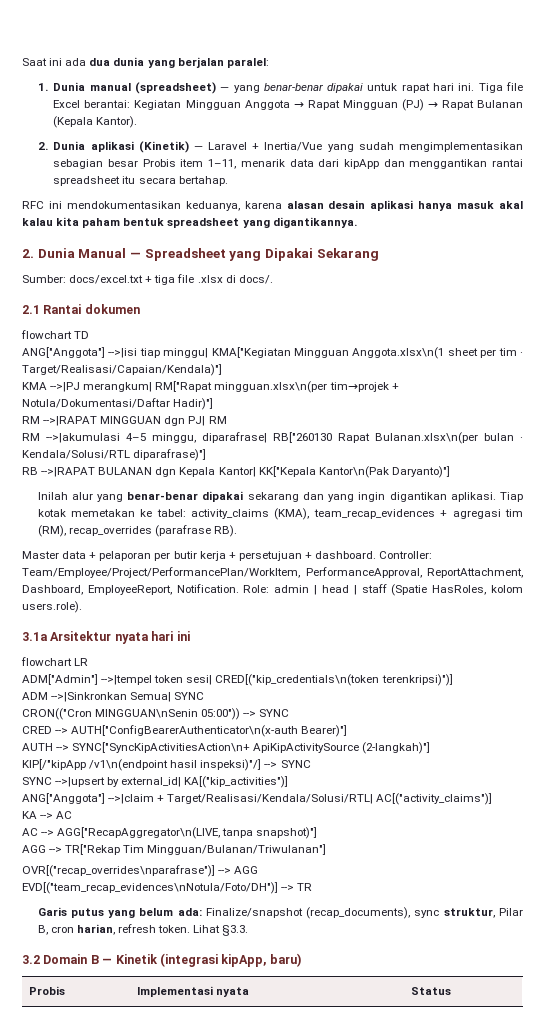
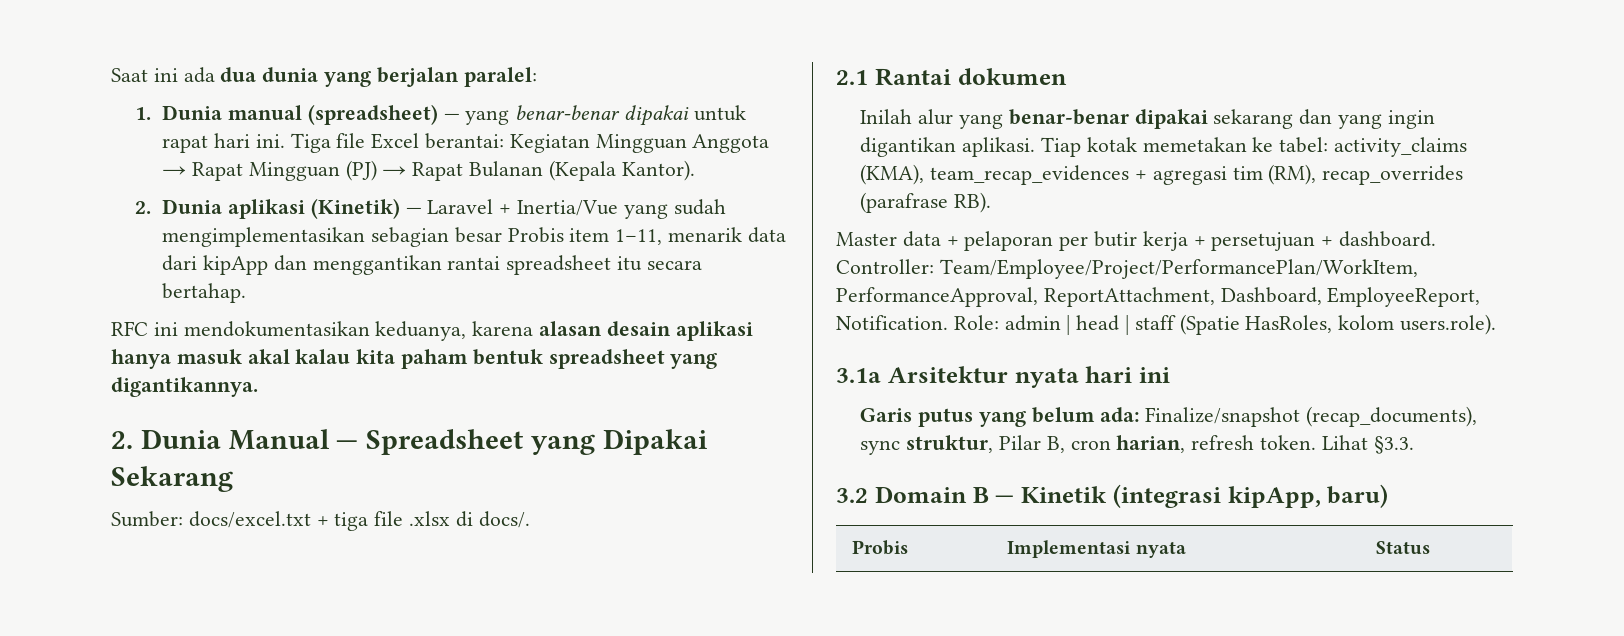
- flowchart TD
- ANG["Anggota"] -->|isi tiap minggu| KMA["Kegiatan Mingguan Anggota.xlsx\n(1 sheet per tim · Target/Realisasi/Capaian/Kendala)"]
- KMA -->|PJ merangkum| RM["Rapat mingguan.xlsx\n(per tim→projek + Notula/Dokumentasi/Daftar Hadir)"]
- RM -->|RAPAT MINGGUAN dgn PJ| RM
- RM -->|akumulasi 4–5 minggu, diparafrase| RB["260130 Rapat Bulanan.xlsx\n(per bulan · Kendala/Solusi/RTL diparafrase)"]
- RB -->|RAPAT BULANAN dgn Kepala Kantor| KK["Kepala Kantor\n(Pak Daryanto)"]
- flowchart LR
- ADM["Admin"] -->|tempel token sesi| CRED[("kip_credentials\n(token terenkripsi)")]
- ADM -->|Sinkronkan Semua| SYNC
- CRON(("Cron MINGGUAN\nSenin 05:00")) --> SYNC
- CRED --> AUTH["ConfigBearerAuthenticator\n(x-auth Bearer)"]
- AUTH --> SYNC["SyncKipActivitiesAction\n+ ApiKipActivitySource (2-langkah)"]
- KIP[/"kipApp /v1\n(endpoint hasil inspeksi)"/] --> SYNC
- SYNC -->|upsert by external_id| KA[("kip_activities")]
- ANG["Anggota"] -->|claim + Target/Realisasi/Kendala/Solusi/RTL| AC[("activity_claims")]
- KA --> AC
- AC --> AGG["RecapAggregator\n(LIVE, tanpa snapshot)"]
- AGG --> TR["Rekap Tim Mingguan/Bulanan/Triwulanan"]
- OVR[("recap_overrides\nparafrase")] --> AGG
- EVD[("team_recap_evidences\nNotula/Foto/DH")] --> TR

